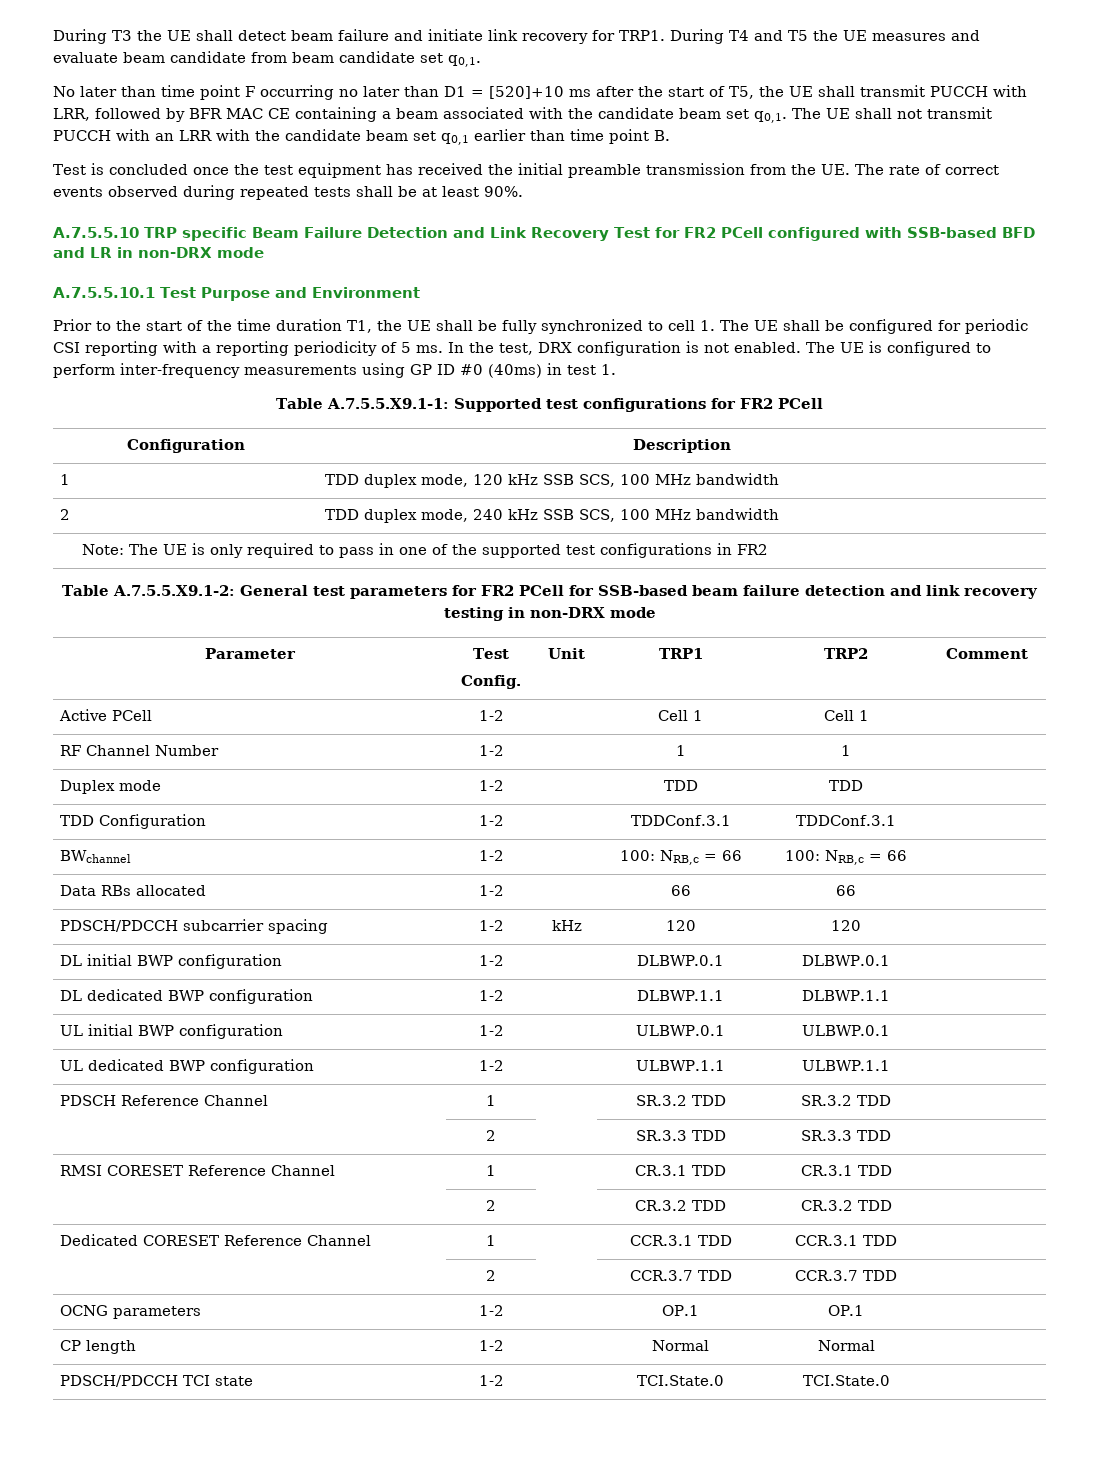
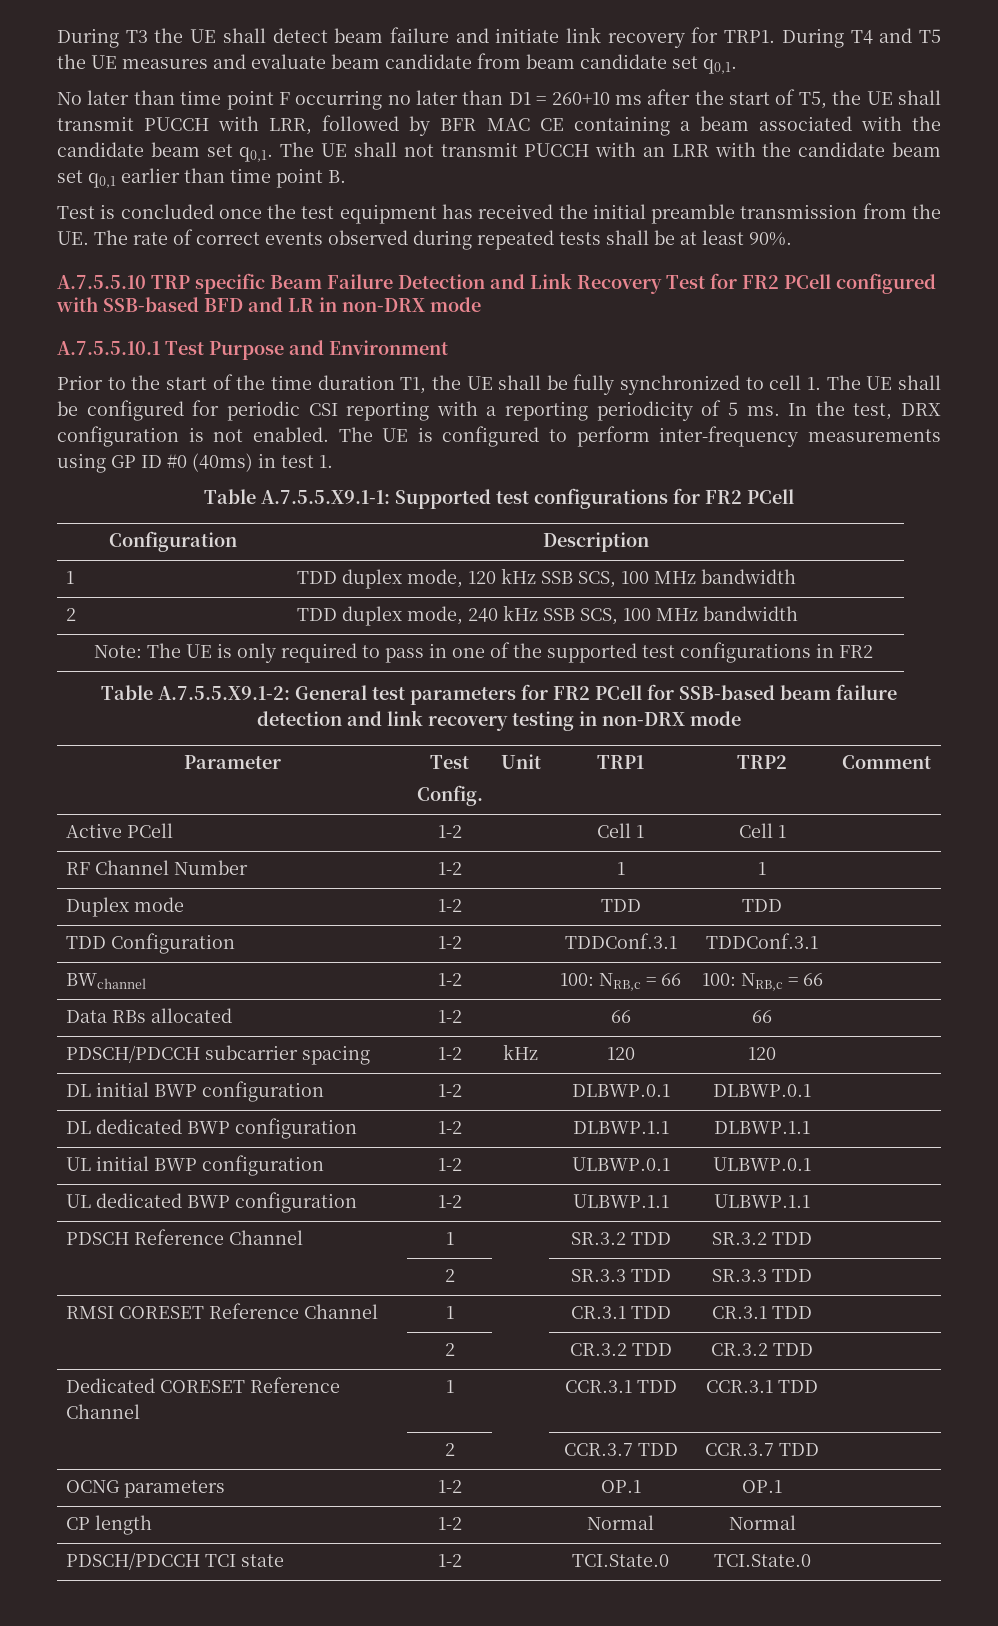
- No later than time point F occurring no later than D1 = [520]+10 ms after the start of T5, the UE shall transmit PUCCH with LRR, followed by BFR MAC CE containing a beam associated with the candidate beam set q0,1.
+ No later than time point F occurring no later than D1 = 260+10 ms after the start of T5, the UE shall transmit PUCCH with LRR, followed by BFR MAC CE containing a beam associated with the candidate beam set q0,1.

